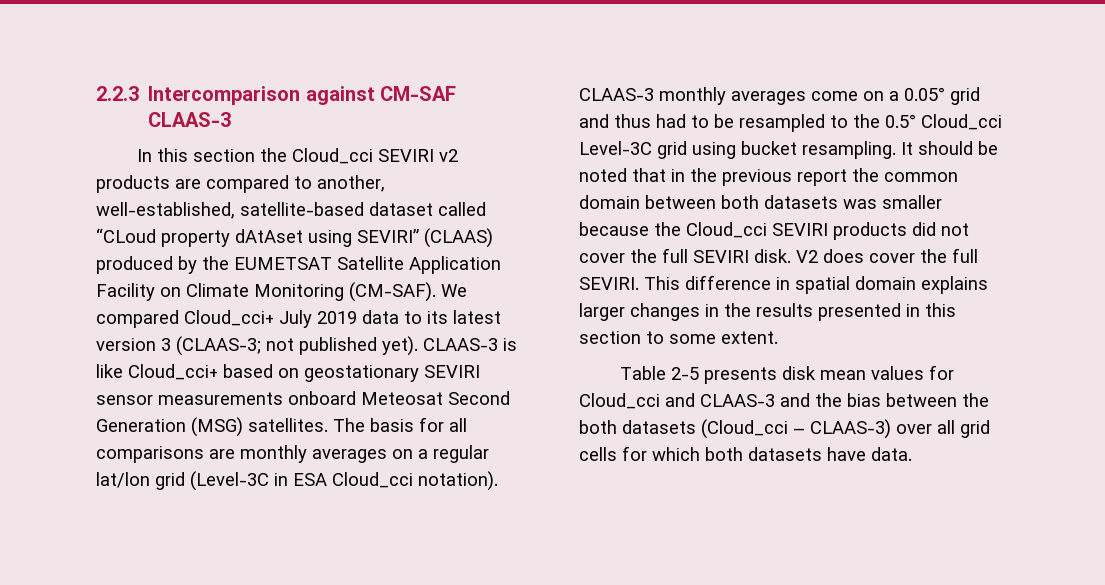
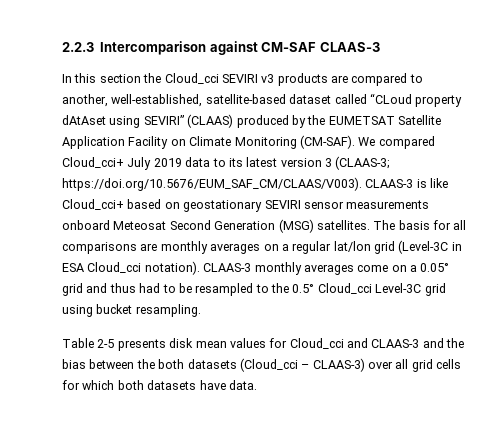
- In this section the Cloud_cci SEVIRI v2 products are compared to another, well-established, satellite-based dataset called “CLoud property dAtAset using SEVIRI” (CLAAS) produced by the EUMETSAT Satellite Application Facility on Climate Monitoring (CM-SAF).
+ In this section the Cloud_cci SEVIRI v3 products are compared to another, well-established, satellite-based dataset called “CLoud property dAtAset using SEVIRI” (CLAAS) produced by the EUMETSAT Satellite Application Facility on Climate Monitoring (CM-SAF).
- We compared Cloud_cci+ July 2019 data to its latest version 3 (CLAAS-3; not published yet). CLAAS-3 is like Cloud_cci+ based on geostationary SEVIRI sensor measurements onboard Meteosat Second Generation (MSG) satellites.
+ We compared Cloud_cci+ July 2019 data to its latest version 3 (CLAAS-3; https://doi.org/10.5676/EUM_SAF_CM/CLAAS/V003). CLAAS-3 is like Cloud_cci+ based on geostationary SEVIRI sensor measurements onboard Meteosat Second Generation (MSG) satellites.
- It should be noted that in the previous report the common domain between both datasets was smaller because the Cloud_cci SEVIRI products did not cover the full SEVIRI disk. V2 does cover the full SEVIRI. This difference in spatial domain explains larger changes in the results presented in this section to some extent.

